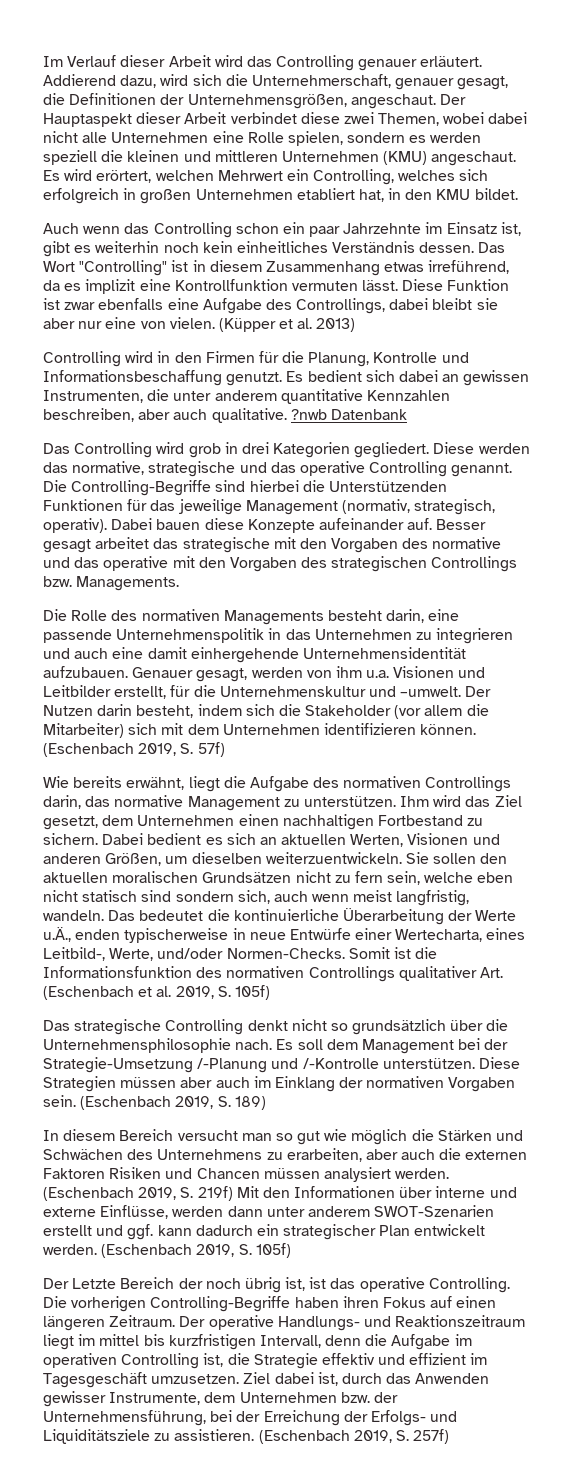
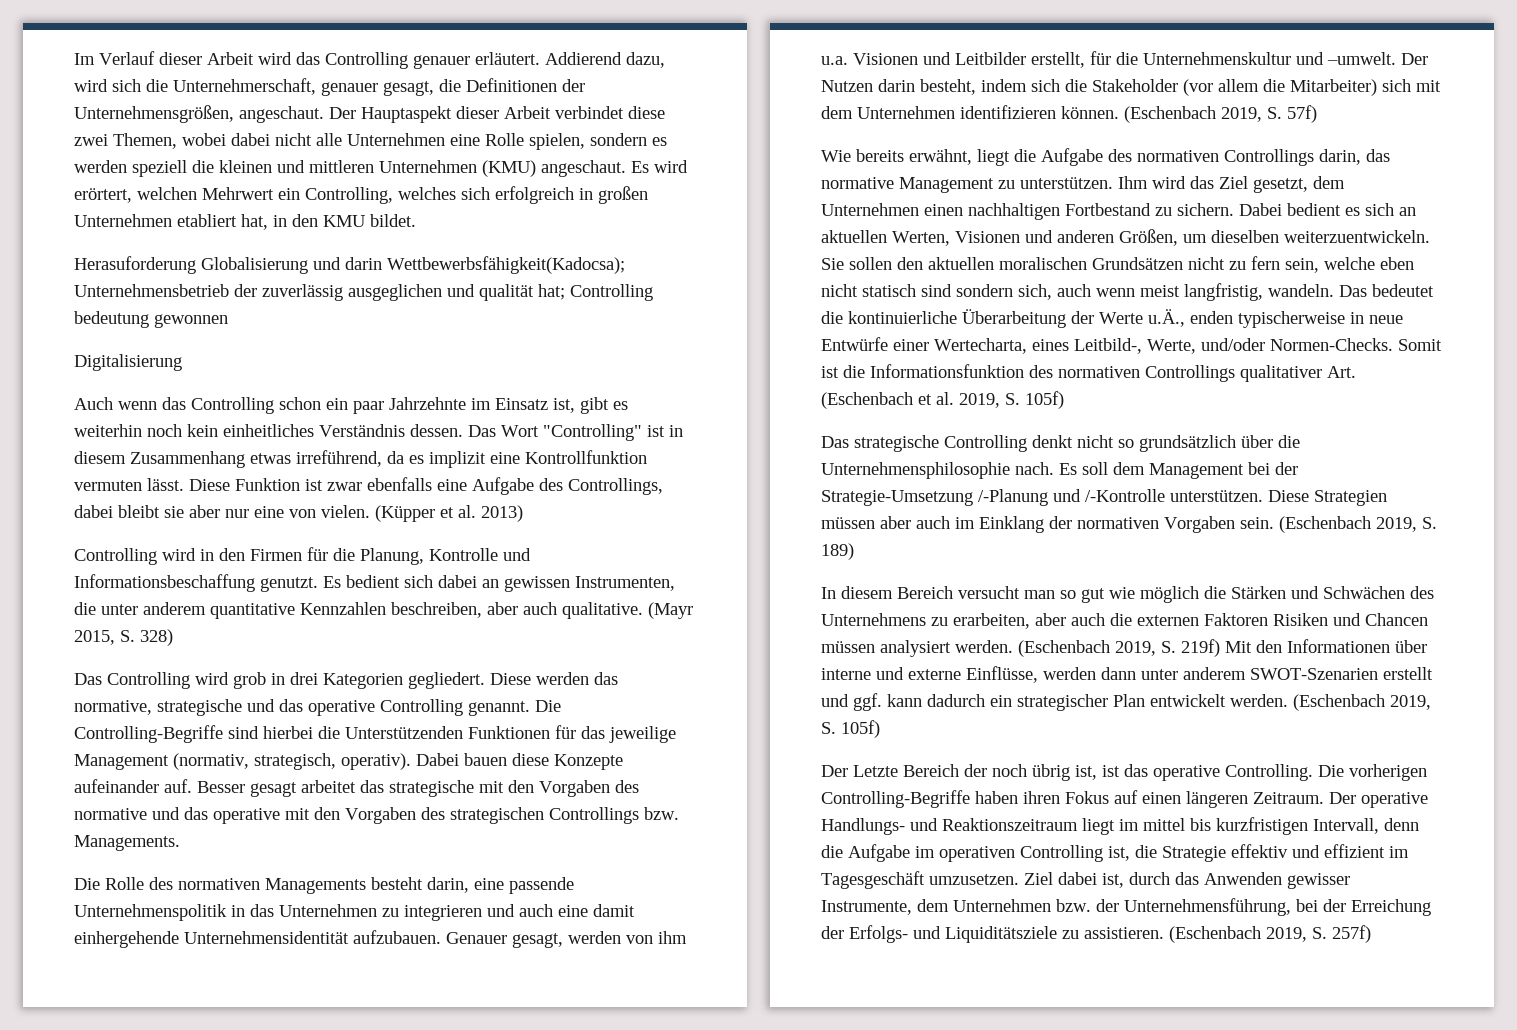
+ Herasuforderung Globalisierung und darin Wettbewerbsfähigkeit(Kadocsa); Unternehmensbetrieb der zuverlässig ausgeglichen und qualität hat; Controlling bedeutung gewonnen
+ Digitalisierung
- ?nwb Datenbank
+ (Mayr 2015, S. 328)

